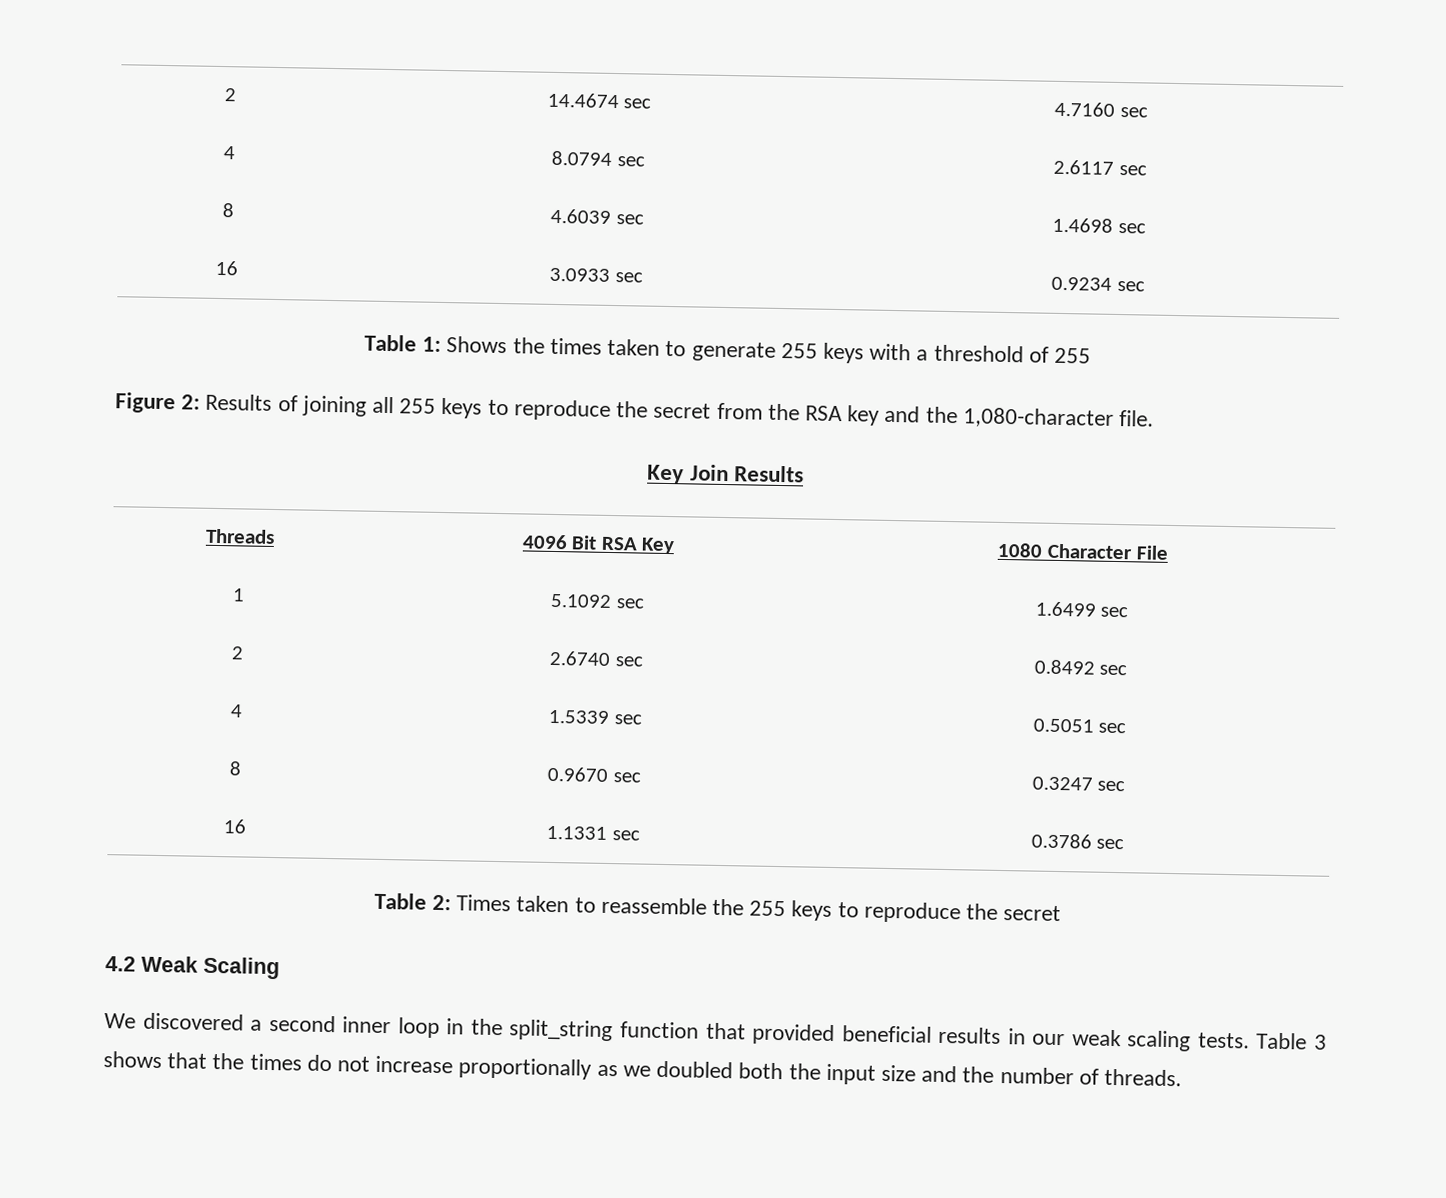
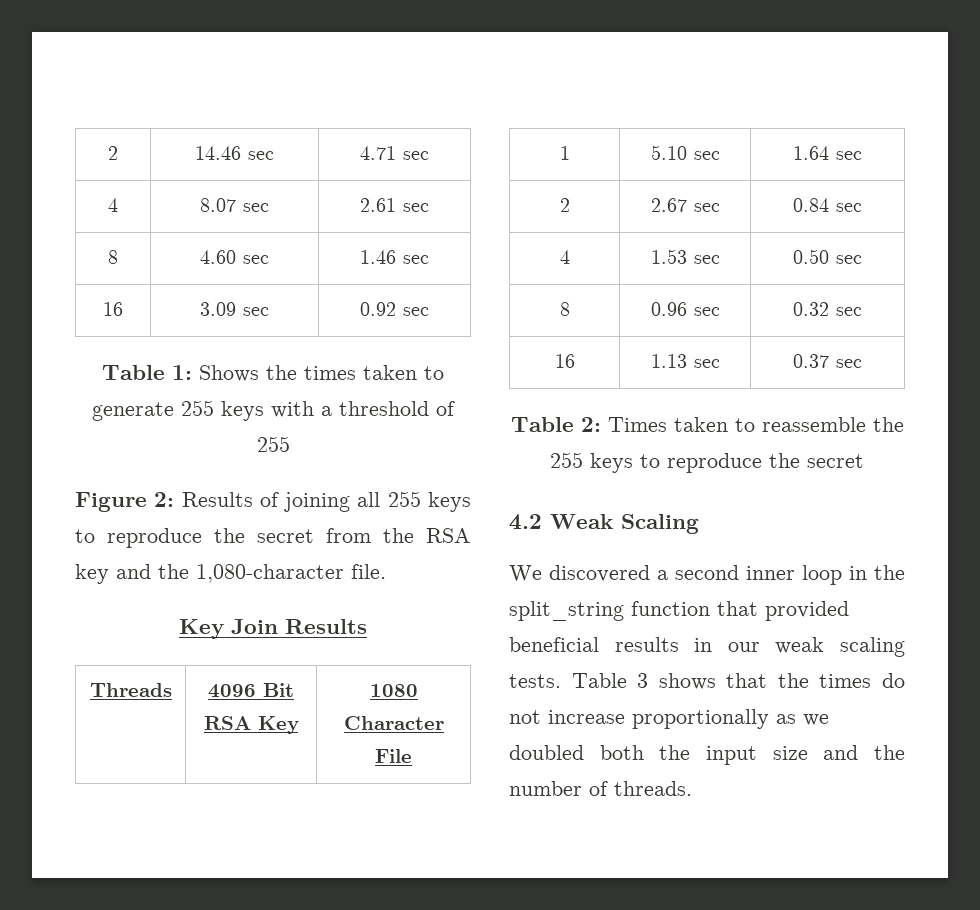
- 2 | 14.4674 sec | 4.7160 sec
- 4 | 8.0794 sec | 2.6117 sec
- 8 | 4.6039 sec | 1.4698 sec
- 16 | 3.0933 sec | 0.9234 sec
+ 2 | 14.46 sec | 4.71 sec
+ 4 | 8.07 sec | 2.61 sec
+ 8 | 4.60 sec | 1.46 sec
+ 16 | 3.09 sec | 0.92 sec
- 1 | 5.1092 sec | 1.6499 sec
+ 1 | 5.10 sec | 1.64 sec
- 2 | 2.6740 sec | 0.8492 sec
- 4 | 1.5339 sec | 0.5051 sec
- 8 | 0.9670 sec | 0.3247 sec
- 16 | 1.1331 sec | 0.3786 sec
+ 2 | 2.67 sec | 0.84 sec
+ 4 | 1.53 sec | 0.50 sec
+ 8 | 0.96 sec | 0.32 sec
+ 16 | 1.13 sec | 0.37 sec

